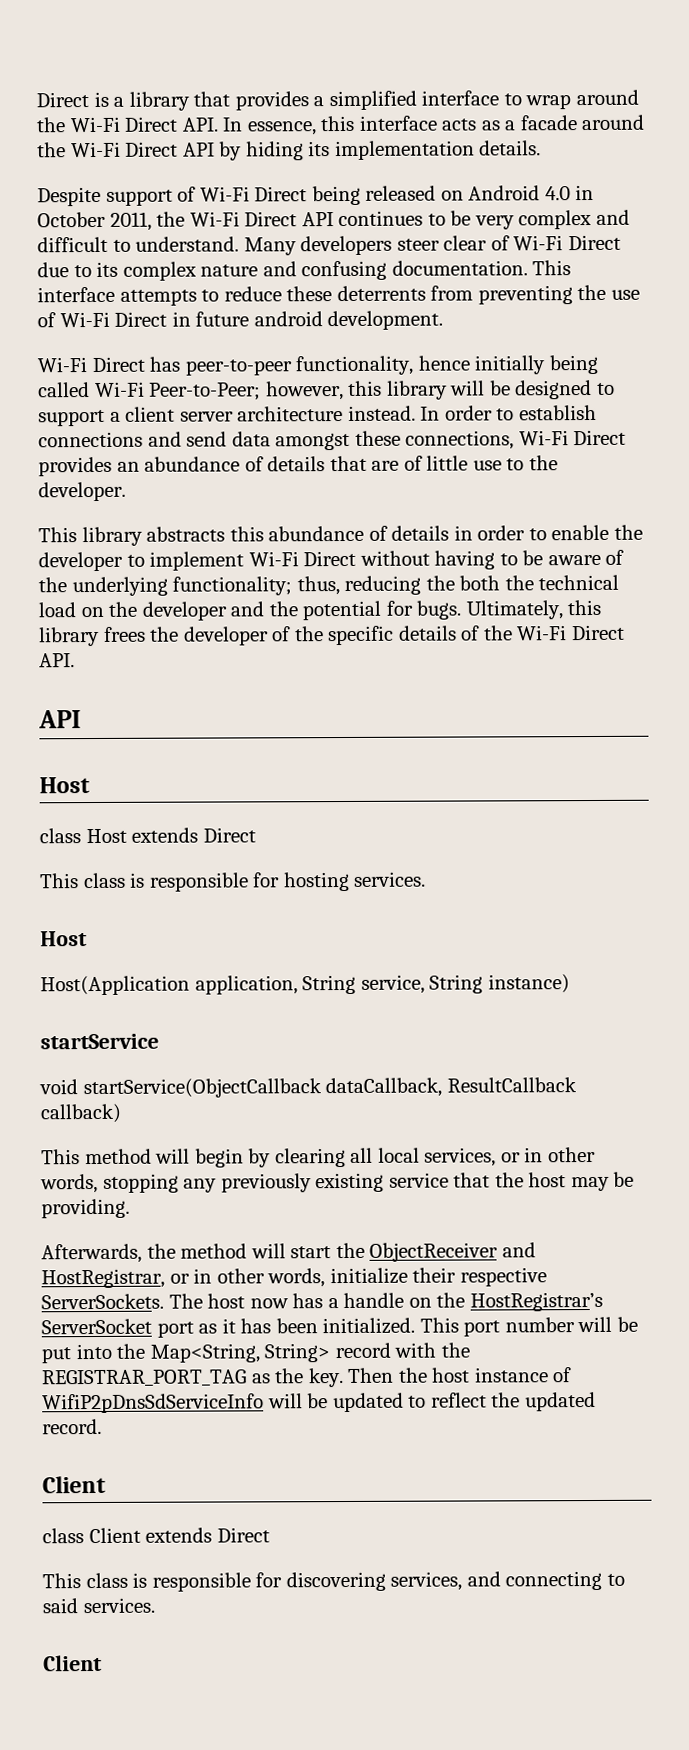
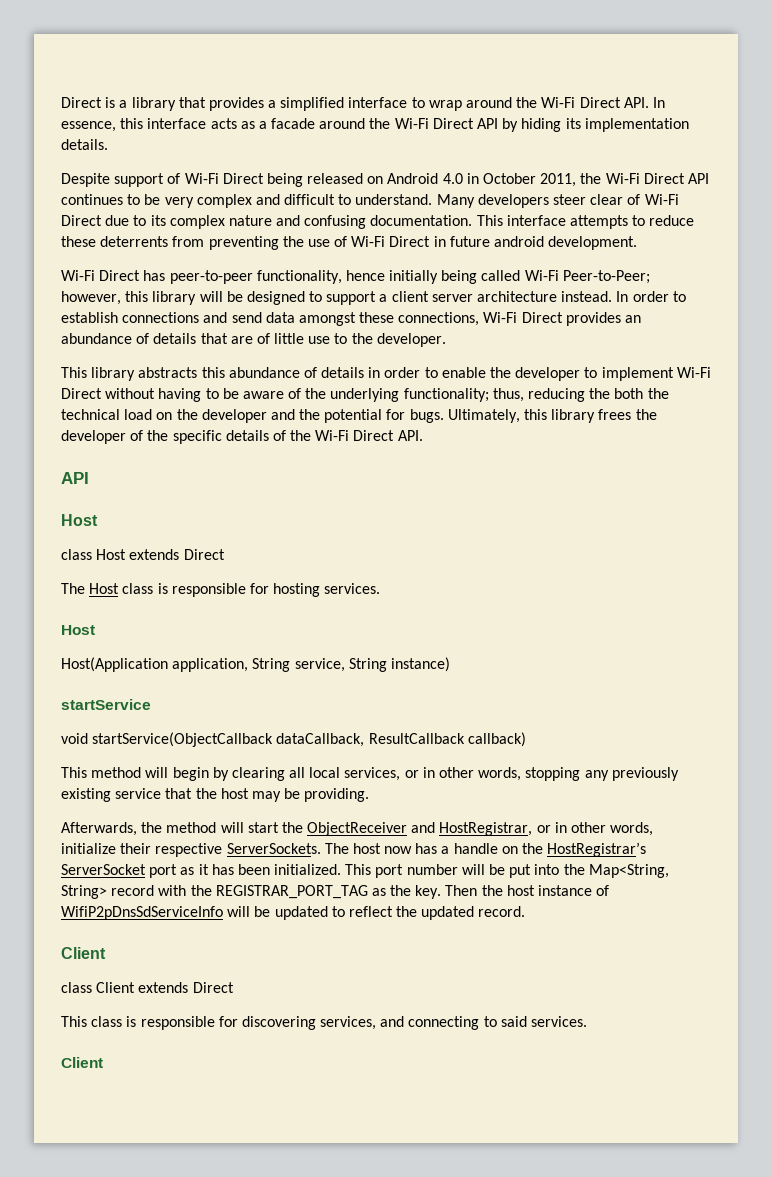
- This class is responsible for hosting services.
+ The Host class is responsible for hosting services.

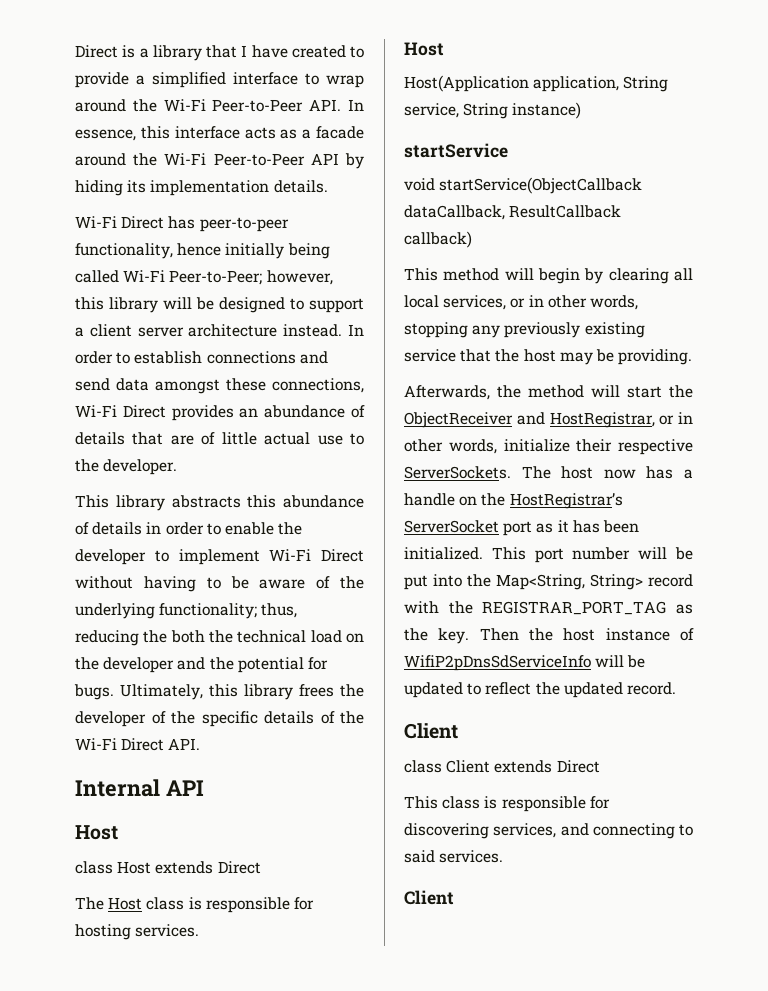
- Direct is a library that provides a simplified interface to wrap around the Wi-Fi Direct API. In essence, this interface acts as a facade around the Wi-Fi Direct API by hiding its implementation details.
+ Direct is a library that I have created to provide a simplified interface to wrap around the Wi-Fi Peer-to-Peer API. In essence, this interface acts as a facade around the Wi-Fi Peer-to-Peer API by hiding its implementation details.
- Despite support of Wi-Fi Direct being released on Android 4.0 in October 2011, the Wi-Fi Direct API continues to be very complex and difficult to understand. Many developers steer clear of Wi-Fi Direct due to its complex nature and confusing documentation. This interface attempts to reduce these deterrents from preventing the use of Wi-Fi Direct in future android development.
- In order to establish connections and send data amongst these connections, Wi-Fi Direct provides an abundance of details that are of little use to the developer.
+ In order to establish connections and send data amongst these connections, Wi-Fi Direct provides an abundance of details that are of little actual use to the developer.
  Ultimately, this library frees the developer of the specific details of the Wi-Fi Direct API.
- API
+ Internal API

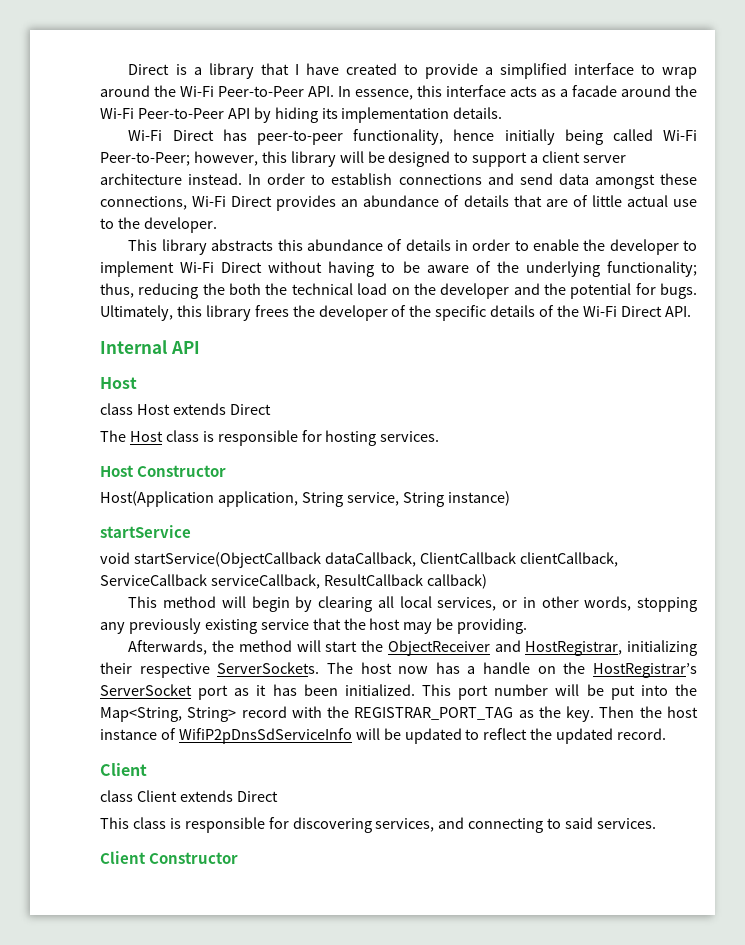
  The Host class is responsible for hosting services.
- Host
+ Host Constructor
- void startService(ObjectCallback dataCallback, ResultCallback callback)
+ void startService(ObjectCallback dataCallback, ClientCallback clientCallback, ServiceCallback serviceCallback, ResultCallback callback)
- Afterwards, the method will start the ObjectReceiver and HostRegistrar, or in other words, initialize their respective ServerSockets.
+ Afterwards, the method will start the ObjectReceiver and HostRegistrar, initializing their respective ServerSockets.
  This class is responsible for discovering services, and connecting to said services.
- Client
+ Client Constructor

